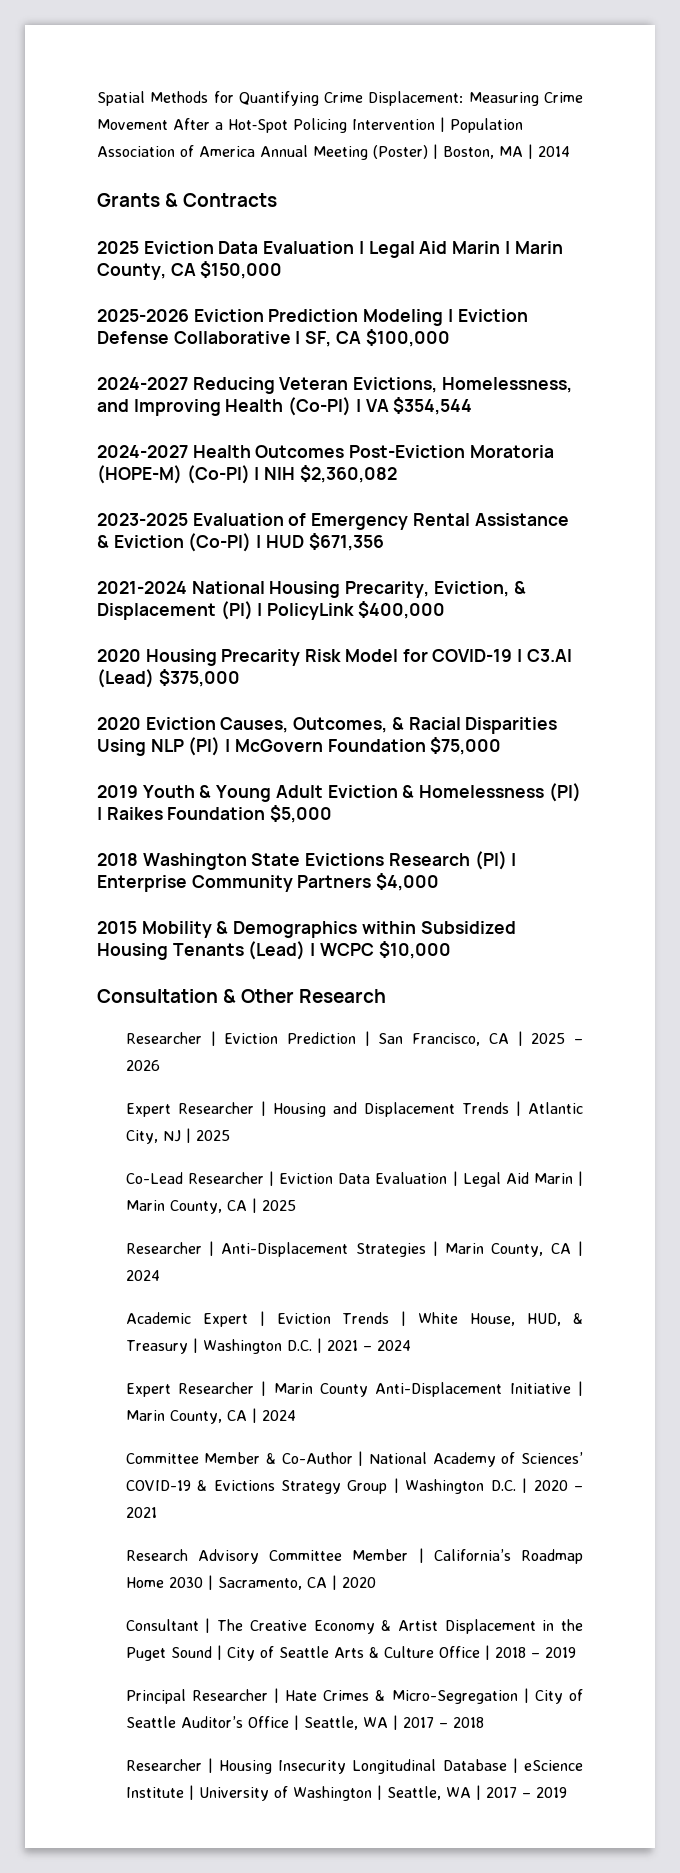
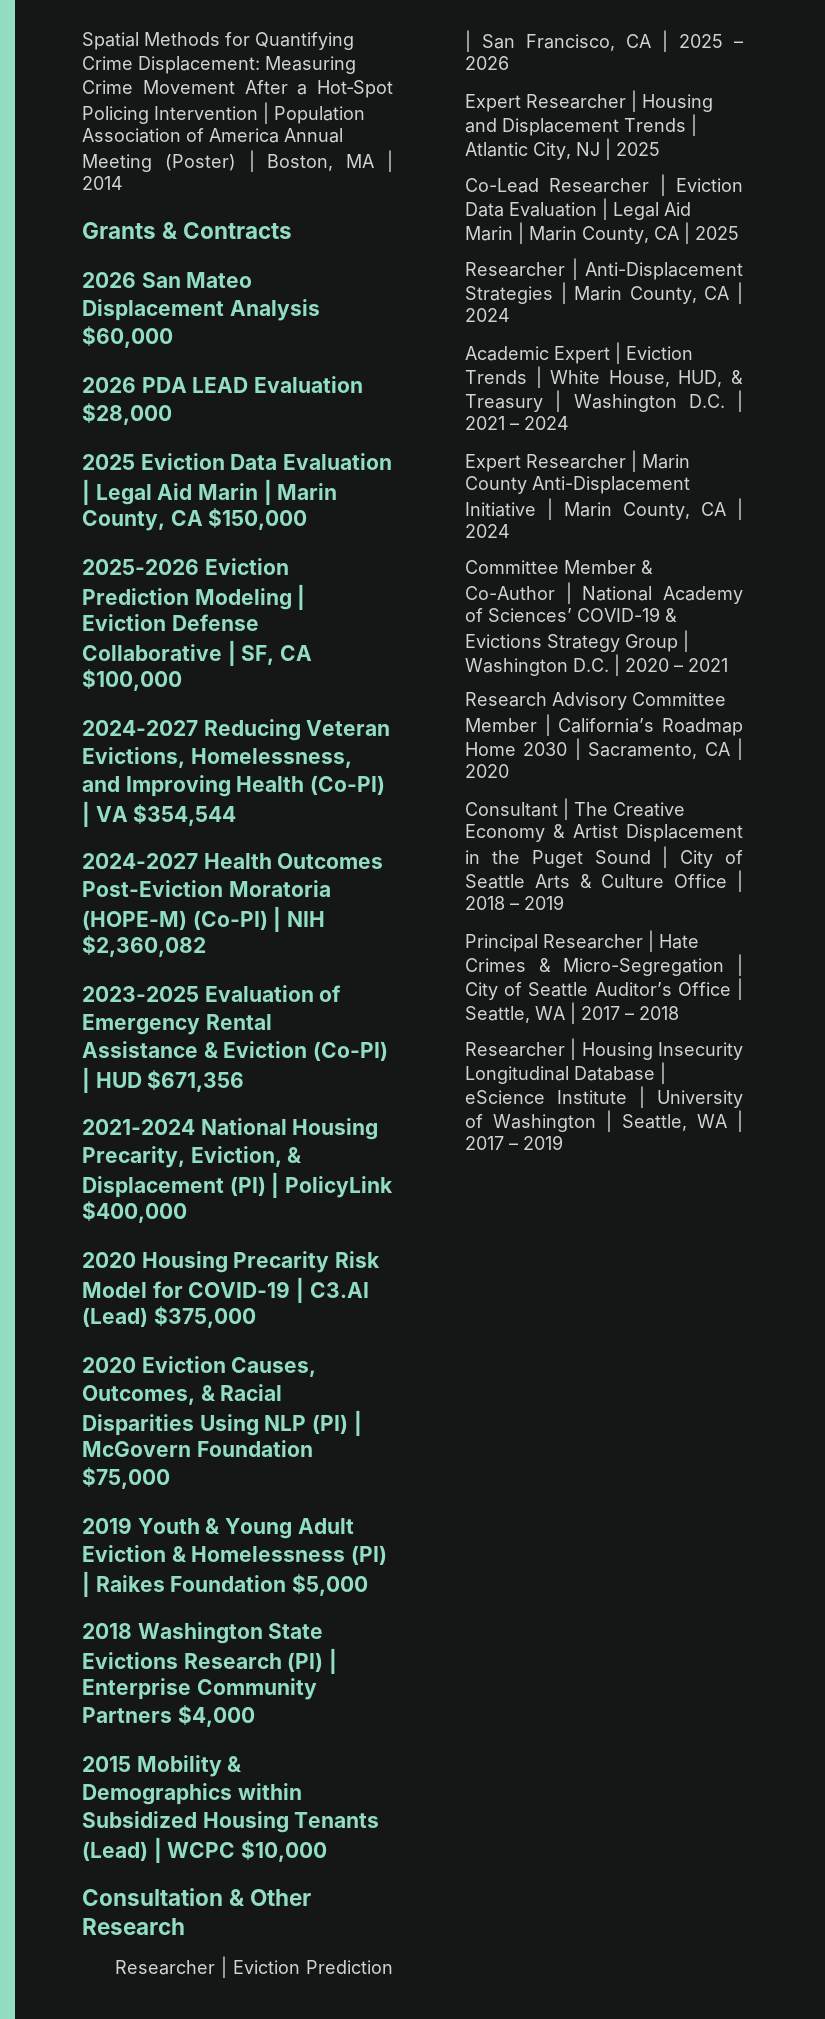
+ 2026 San Mateo Displacement Analysis $60,000
+ 2026 PDA LEAD Evaluation $28,000

